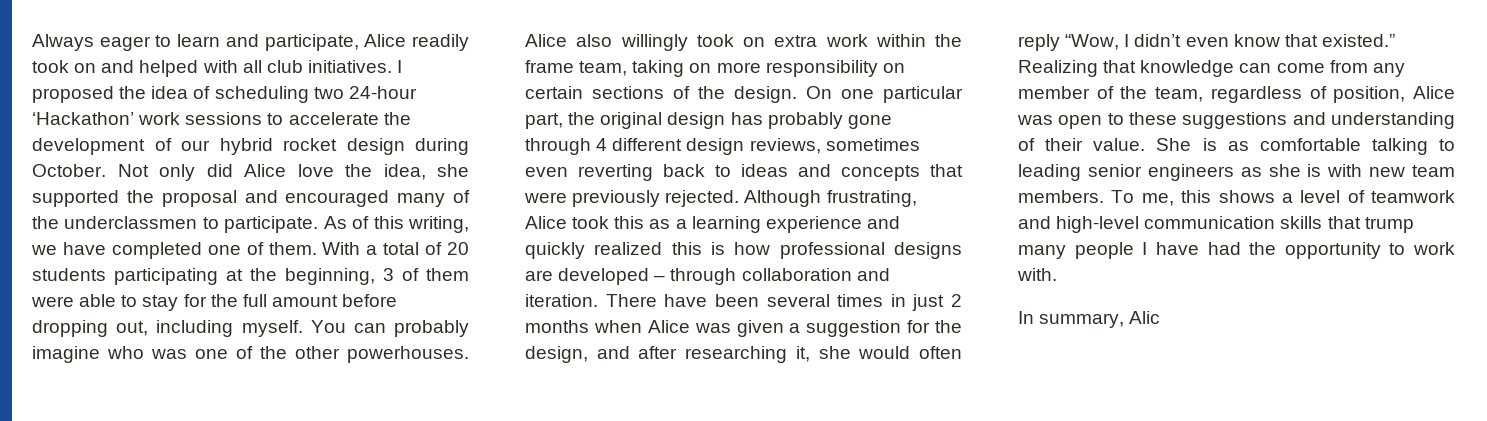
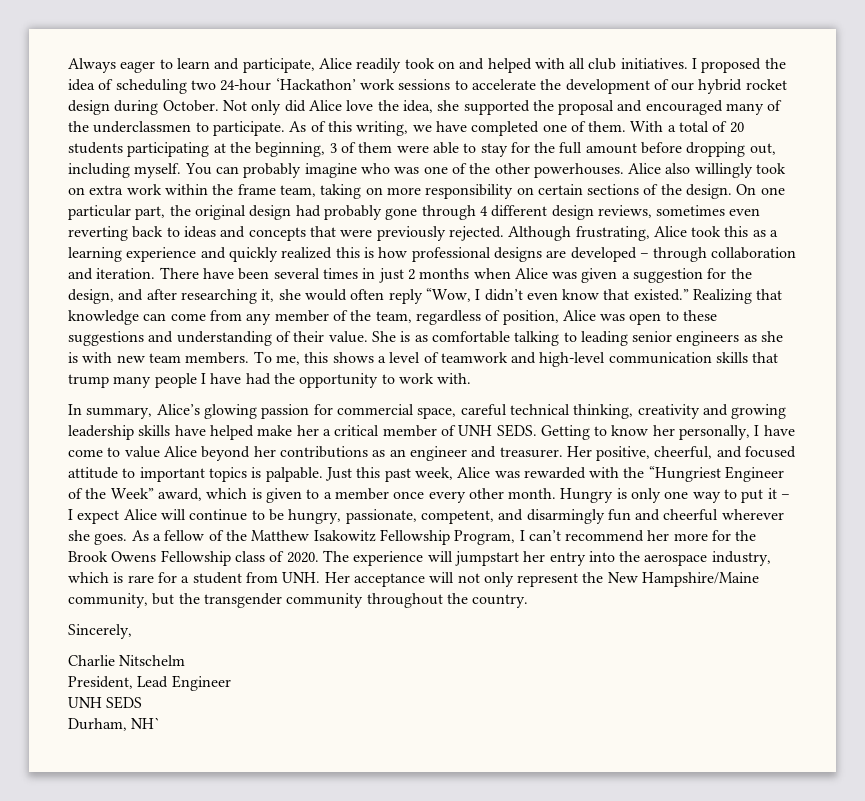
- On one particular part, the original design has probably gone through 4 different design reviews, sometimes even reverting back to ideas and concepts that were previously rejected.
+ On one particular part, the original design had probably gone through 4 different design reviews, sometimes even reverting back to ideas and concepts that were previously rejected.
- In summary, Alic
+ In summary, Alice’s glowing passion for commercial space, careful technical thinking, creativity and growing leadership skills have helped make her a critical member of UNH SEDS. Getting to know her personally, I have come to value Alice beyond her contributions as an engineer and treasurer. Her positive, cheerful, and focused attitude to important topics is palpable. Just this past week, Alice was rewarded with the “Hungriest Engineer of the Week” award, which is given to a member once every other month. Hungry is only one way to put it – I expect Alice will continue to be hungry, passionate, competent, and disarmingly fun and cheerful wherever she goes. As a fellow of the Matthew Isakowitz Fellowship Program, I can’t recommend her more for the Brook Owens Fellowship class of 2020. The experience will jumpstart her entry into the aerospace industry, which is rare for a student from UNH. Her acceptance will not only represent the New Hampshire/Maine community, but the transgender community throughout the country.
+ Sincerely,
+ Charlie Nitschelm
+ President, Lead Engineer
+ UNH SEDS
+ Durham, NH`

